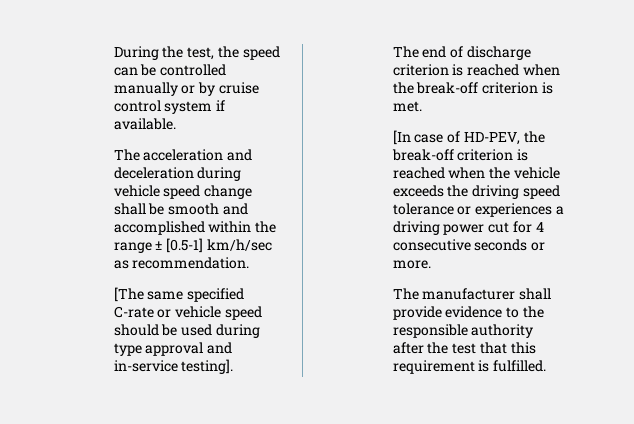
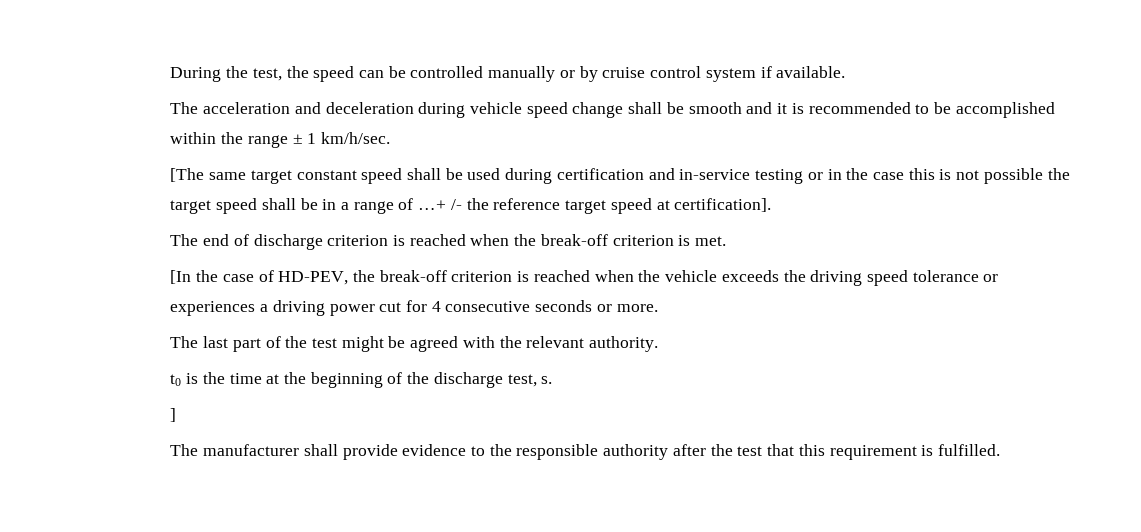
- The acceleration and deceleration during vehicle speed change shall be smooth and accomplished within the range ± [0.5-1] km/h/sec as recommendation.
- [The same specified C-rate or vehicle speed should be used during type approval and in-service testing].
+ The acceleration and deceleration during vehicle speed change shall be smooth and it is recommended to be accomplished within the range ± 1 km/h/sec.
+ [The same target constant speed shall be used during certification and in-service testing or in the case this is not possible the target speed shall be in a range of …+ /- the reference target speed at certification].
- [In case of HD-PEV, the break-off criterion is reached when the vehicle exceeds the driving speed tolerance or experiences a driving power cut for 4 consecutive seconds or more.
+ [In the case of HD-PEV, the break-off criterion is reached when the vehicle exceeds the driving speed tolerance or experiences a driving power cut for 4 consecutive seconds or more.
+ The last part of the test might be agreed with the relevant authority.
+ t0 is the time at the beginning of the discharge test, s.
+ ]

